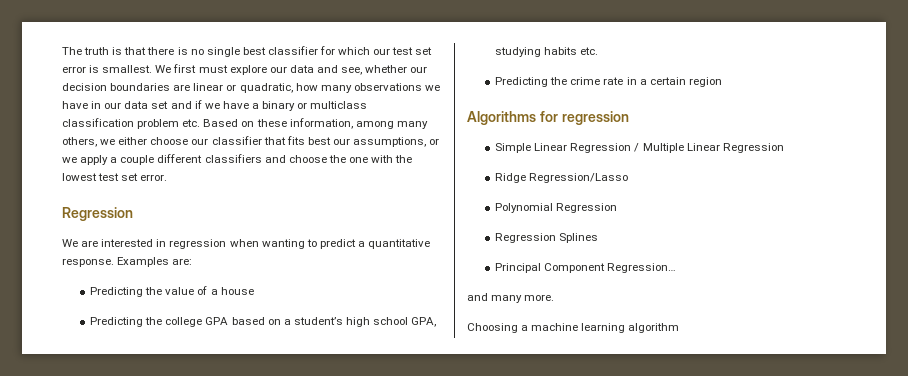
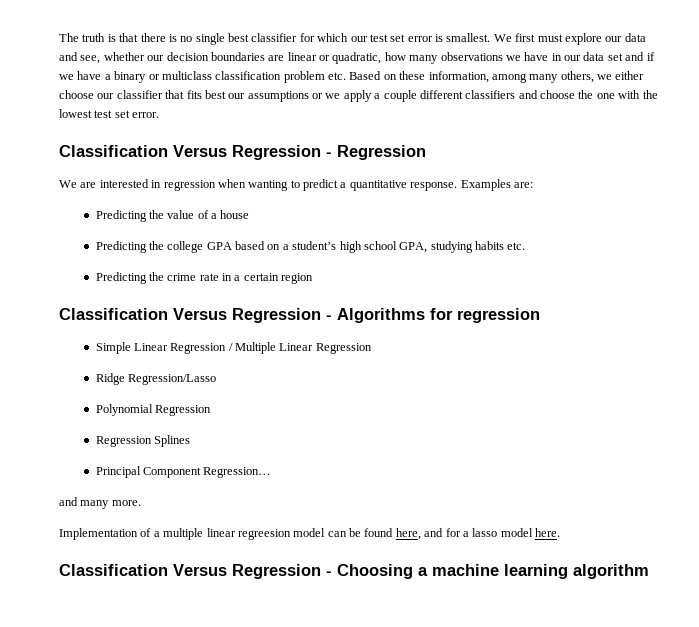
- We first must explore our data and see, whether our decision boundaries are linear or quadratic, how many observations we have in our data set and if we have a binary or multiclass classification problem etc. Based on these information, among many others, we either choose our classifier that fits best our assumptions, or we apply a couple different classifiers and choose the one with the lowest test set error.
- Regression
+ We first must explore our data and see, whether our decision boundaries are linear or quadratic, how many observations we have in our data set and if we have a binary or multiclass classification problem etc. Based on these information, among many others, we either choose our classifier that fits best our assumptions or we apply a couple different classifiers and choose the one with the lowest test set error.
+ Classification Versus Regression - Regression
- Algorithms for regression
+ Classification Versus Regression - Algorithms for regression
- Choosing a machine learning algorithm
+ Implementation of a multiple linear regreesion model can be found here, and for a lasso model here.
+ Classification Versus Regression - Choosing a machine learning algorithm

